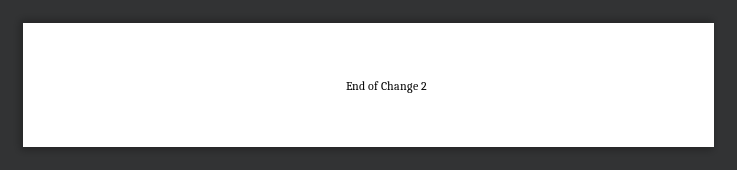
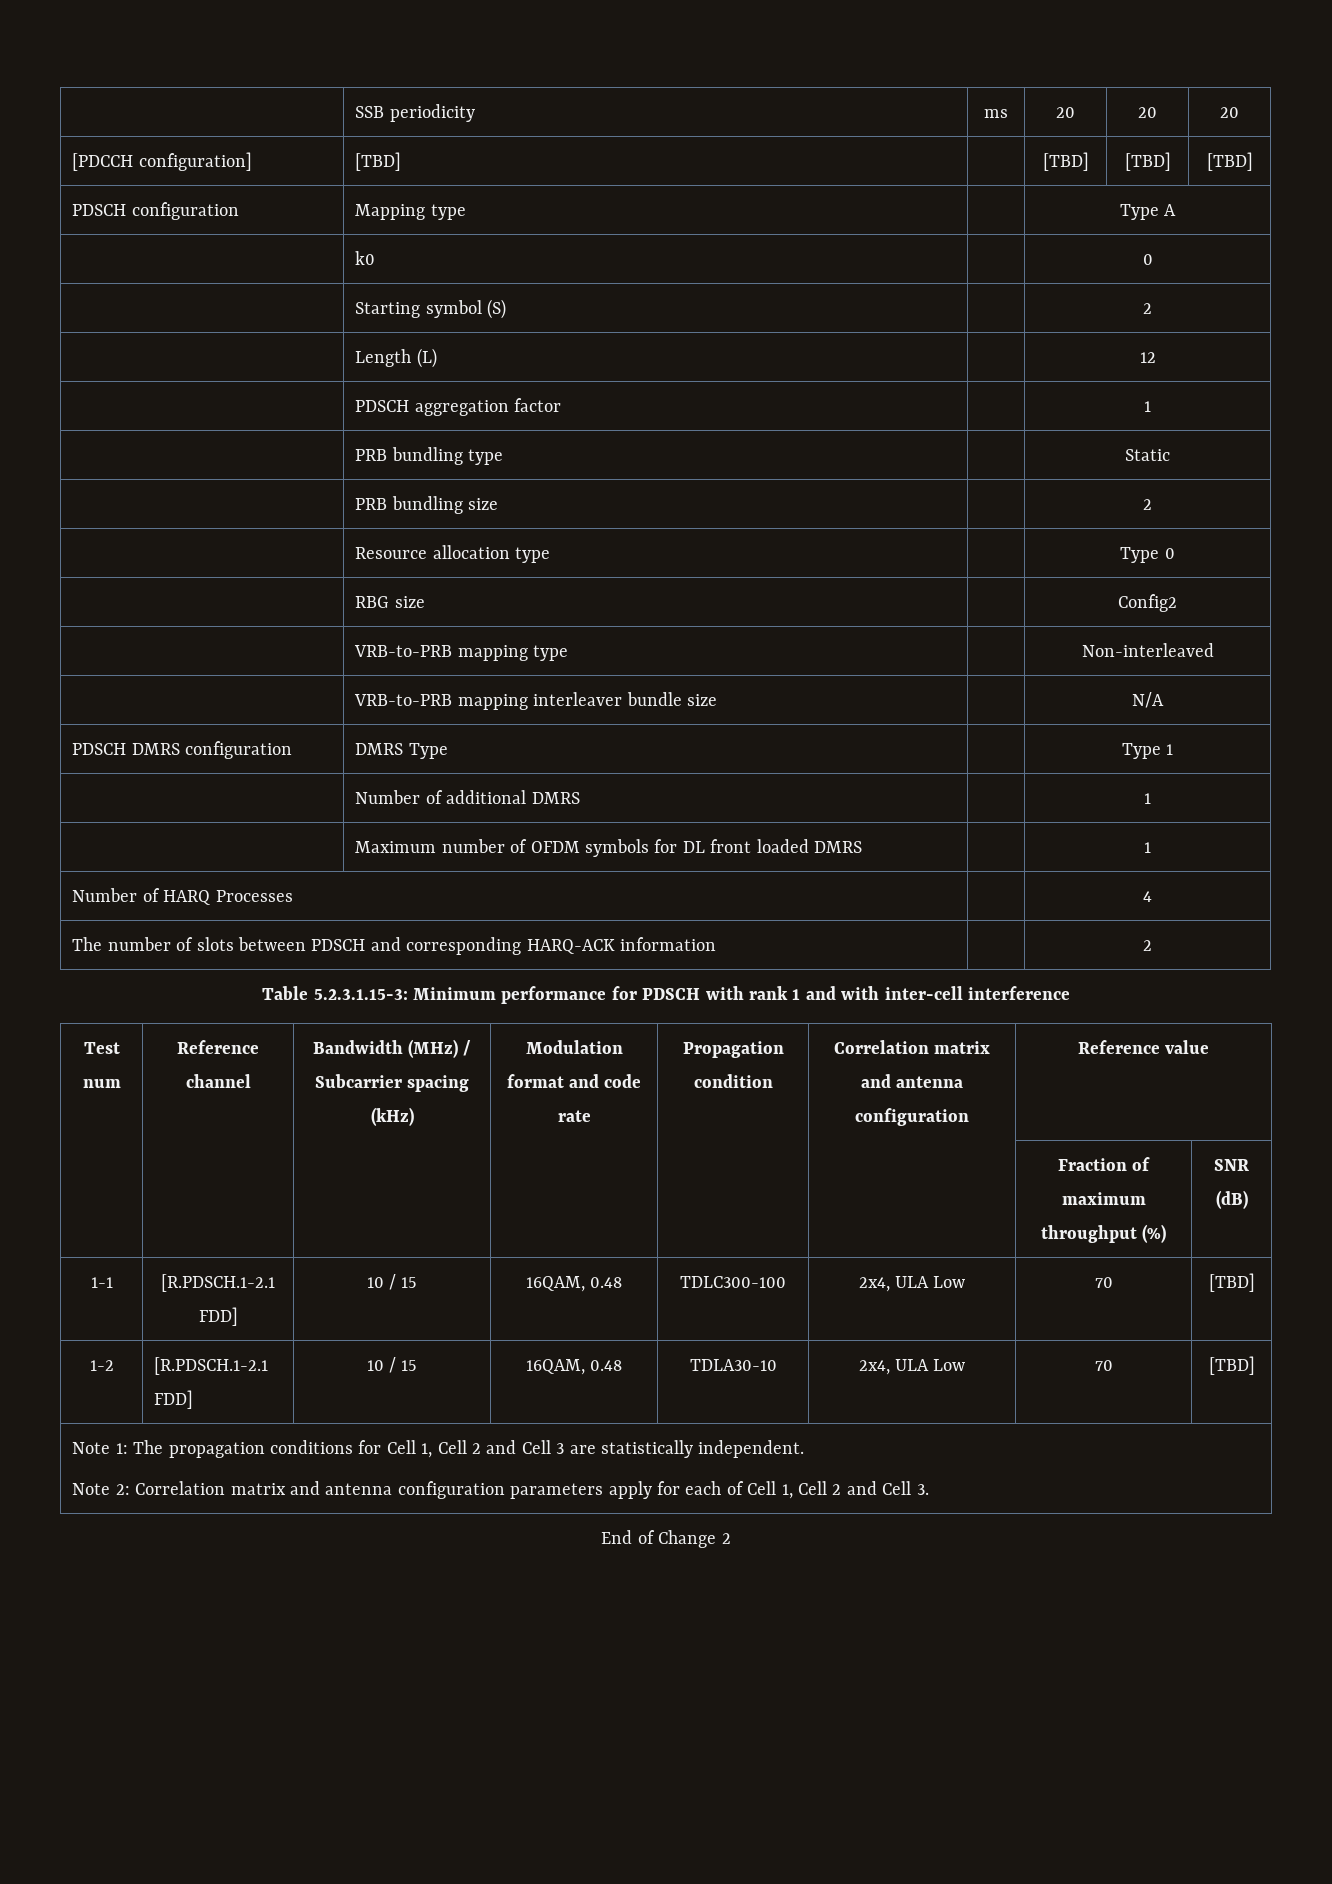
+ | SSB periodicity | ms | 20 | 20 | 20
+ [PDCCH configuration] | [TBD] | | [TBD] | [TBD] | [TBD]
+ PDSCH configuration | Mapping type | | Type A
+ | k0 | | 0
+ | Starting symbol (S) | | 2
+ | Length (L) | | 12
+ | PDSCH aggregation factor | | 1
+ | PRB bundling type | | Static
+ | PRB bundling size | | 2
+ | Resource allocation type | | Type 0
+ | RBG size | | Config2
+ | VRB-to-PRB mapping type | | Non-interleaved
+ | VRB-to-PRB mapping interleaver bundle size | | N/A
+ PDSCH DMRS configuration | DMRS Type | | Type 1
+ | Number of additional DMRS | | 1
+ | Maximum number of OFDM symbols for DL front loaded DMRS | | 1
+ Number of HARQ Processes | | 4
+ The number of slots between PDSCH and corresponding HARQ-ACK information | | 2
+ Table 5.2.3.1.15-3: Minimum performance for PDSCH with rank 1 and with inter-cell interference
+ Test num | Reference channel | Bandwidth (MHz) / Subcarrier spacing (kHz) | Modulation format and code rate | Propagation condition | Correlation matrix and antenna configuration | Reference value
+ | | | | | | Fraction of maximum throughput (%) | SNR (dB)
+ 1-1 | [R.PDSCH.1-2.1 FDD] | 10 / 15 | 16QAM, 0.48 | TDLC300-100 | 2x4, ULA Low | 70 | [TBD]
+ 1-2 | [R.PDSCH.1-2.1 FDD] | 10 / 15 | 16QAM, 0.48 | TDLA30-10 | 2x4, ULA Low | 70 | [TBD]
+ Note 1: The propagation conditions for Cell 1, Cell 2 and Cell 3 are statistically independent.
+ Note 2: Correlation matrix and antenna configuration parameters apply for each of Cell 1, Cell 2 and Cell 3.

